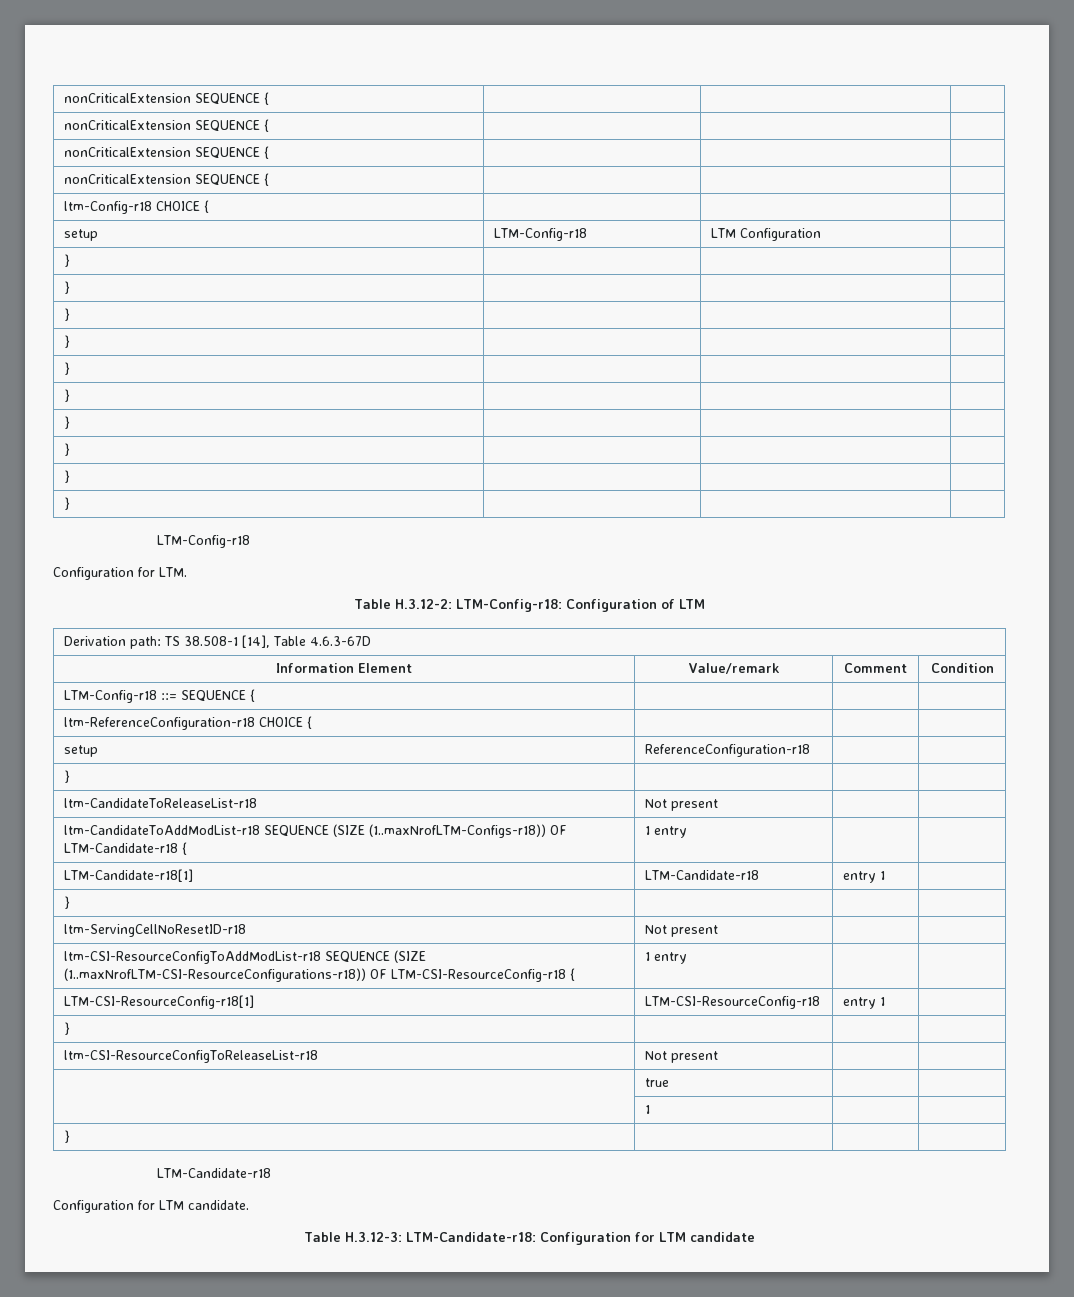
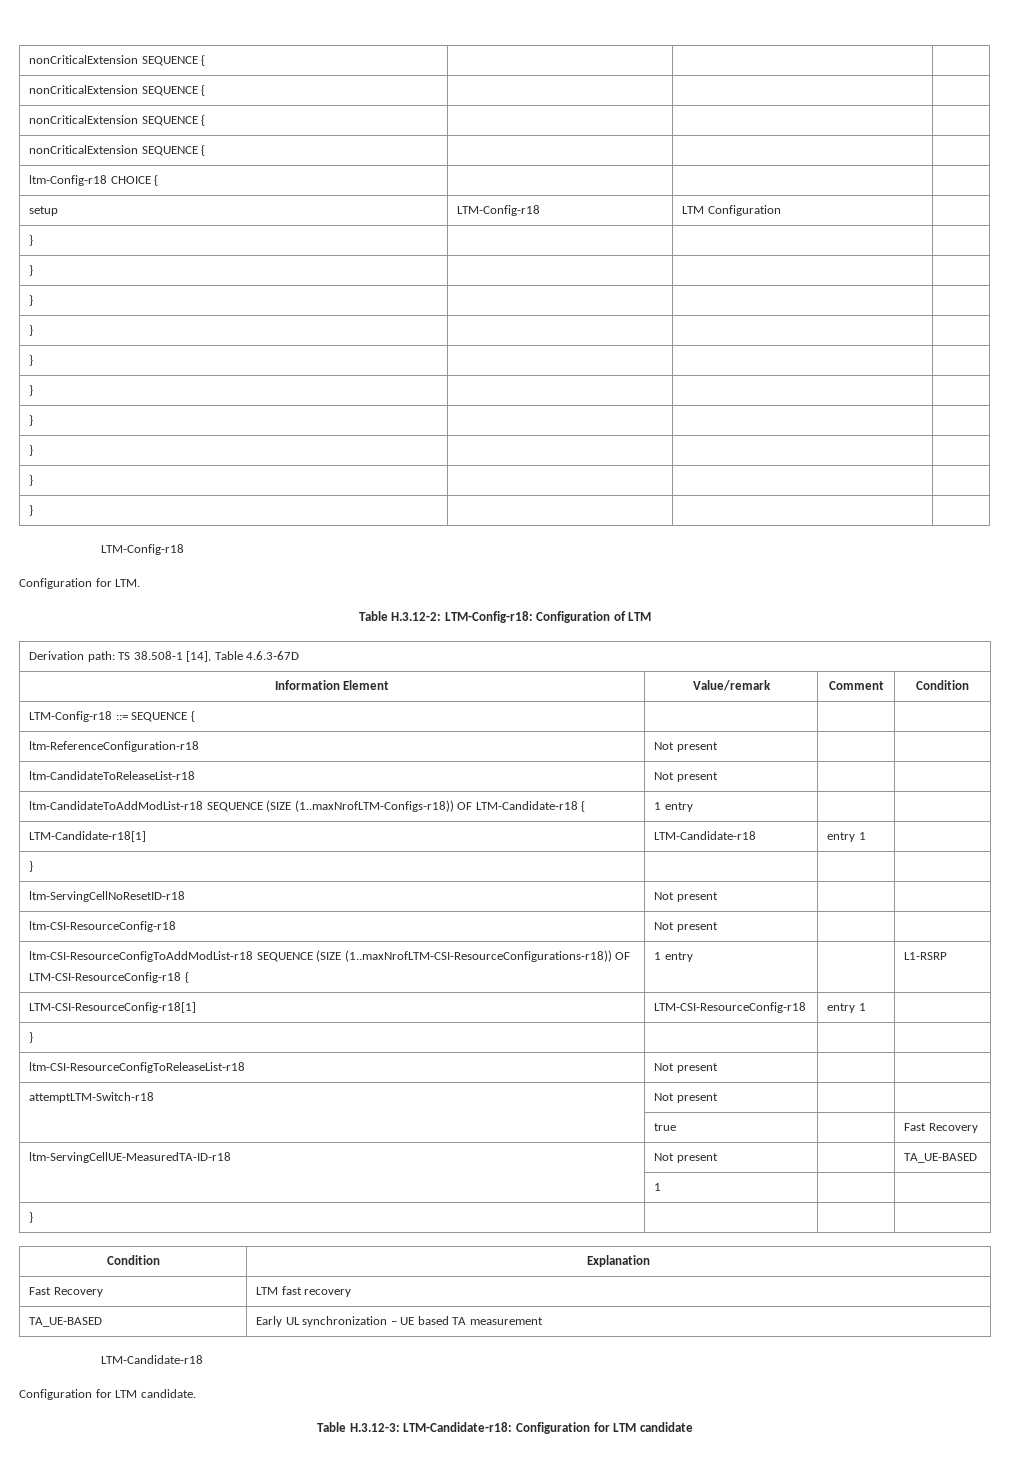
- ltm-ReferenceConfiguration-r18 CHOICE { | | |
- setup | ReferenceConfiguration-r18 | |
- } | | |
+ ltm-ReferenceConfiguration-r18 | Not present | |
+ ltm-CSI-ResourceConfig-r18 | Not present | |
- ltm-CSI-ResourceConfigToAddModList-r18 SEQUENCE (SIZE (1..maxNrofLTM-CSI-ResourceConfigurations-r18)) OF LTM-CSI-ResourceConfig-r18 { | 1 entry | |
+ ltm-CSI-ResourceConfigToAddModList-r18 SEQUENCE (SIZE (1..maxNrofLTM-CSI-ResourceConfigurations-r18)) OF LTM-CSI-ResourceConfig-r18 { | 1 entry | | L1-RSRP
- | true | |
+ attemptLTM-Switch-r18 | Not present | |
+ | true | | Fast Recovery
+ ltm-ServingCellUE-MeasuredTA-ID-r18 | Not present | | TA_UE-BASED
  | 1 | |
  } | | |
+ Condition | Explanation
+ Fast Recovery | LTM fast recovery
+ TA_UE-BASED | Early UL synchronization – UE based TA measurement

